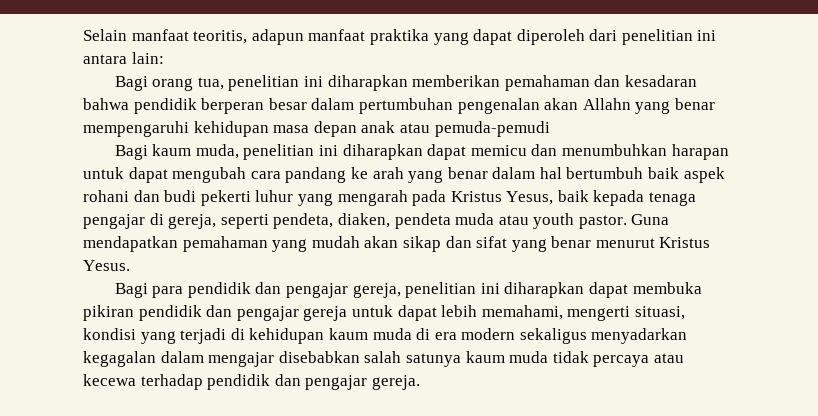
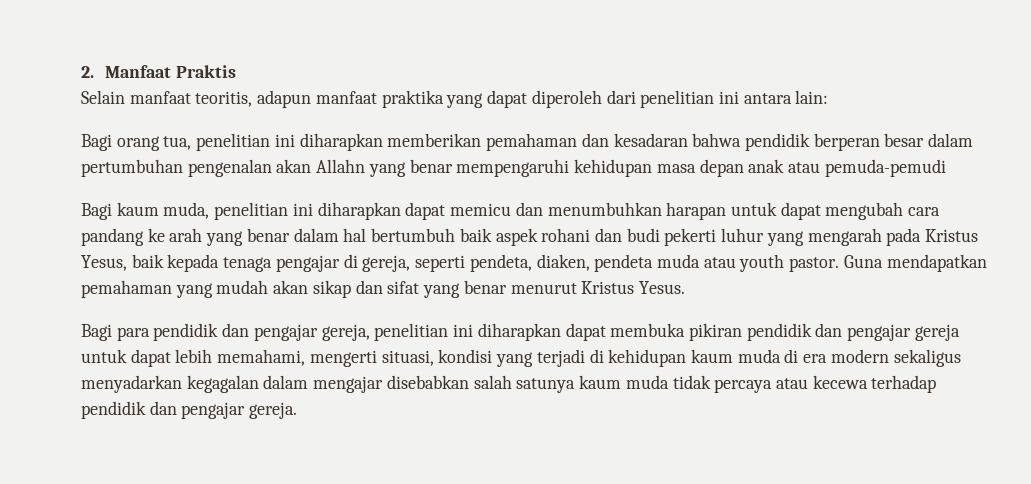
+ 2. Manfaat Praktis

